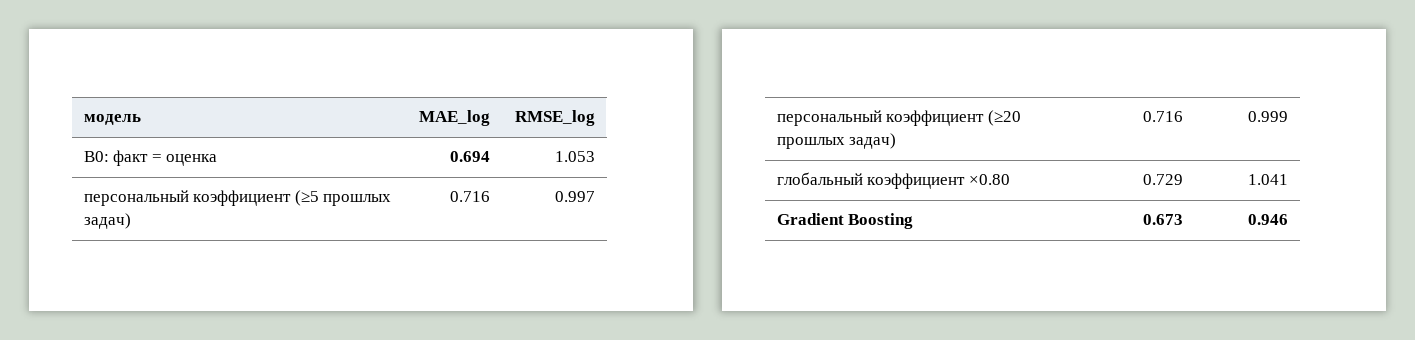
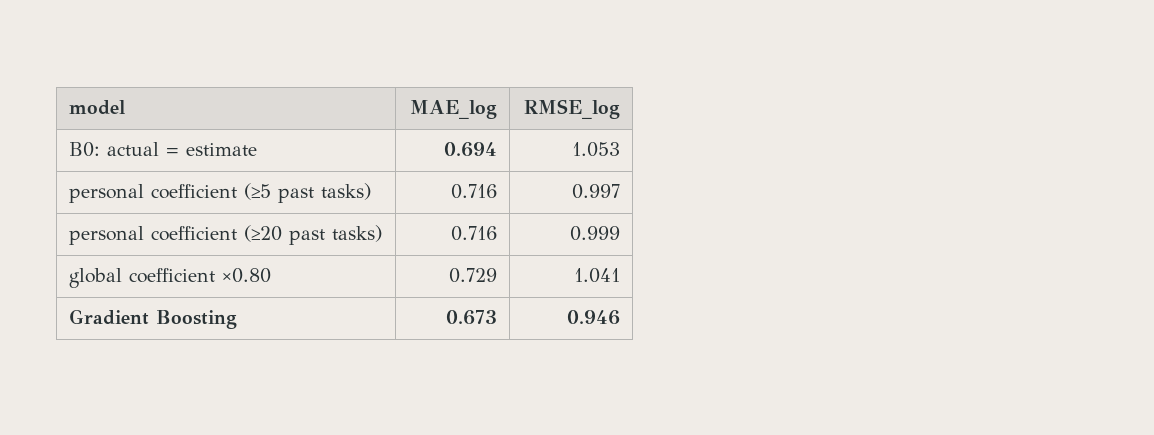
- модель | MAE_log | RMSE_log
+ model | MAE_log | RMSE_log
- B0: факт = оценка | 0.694 | 1.053
+ B0: actual = estimate | 0.694 | 1.053
- персональный коэффициент (≥5 прошлых задач) | 0.716 | 0.997
- персональный коэффициент (≥20 прошлых задач) | 0.716 | 0.999
+ personal coefficient (≥5 past tasks) | 0.716 | 0.997
+ personal coefficient (≥20 past tasks) | 0.716 | 0.999
- глобальный коэффициент ×0.80 | 0.729 | 1.041
+ global coefficient ×0.80 | 0.729 | 1.041

